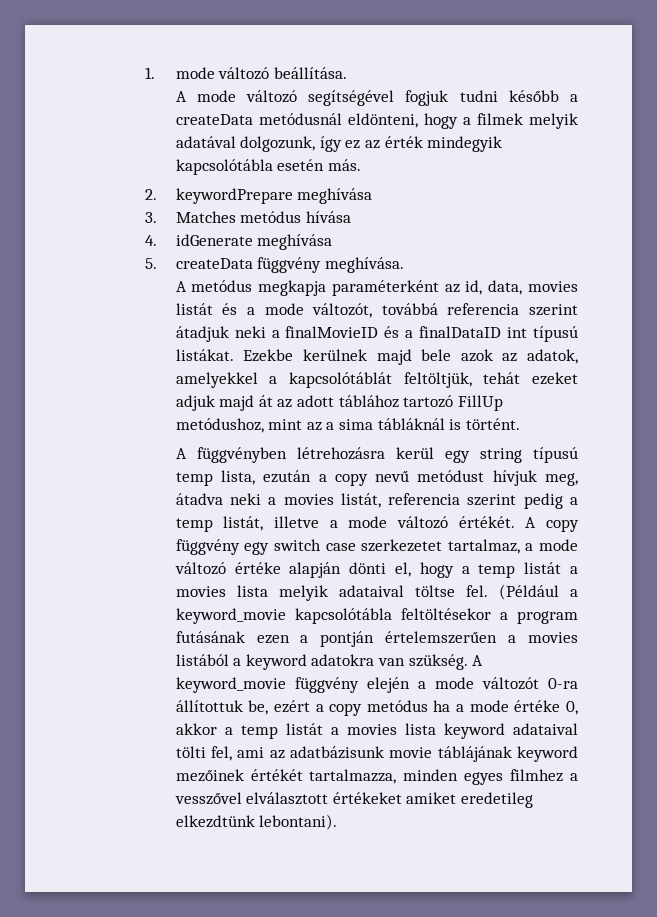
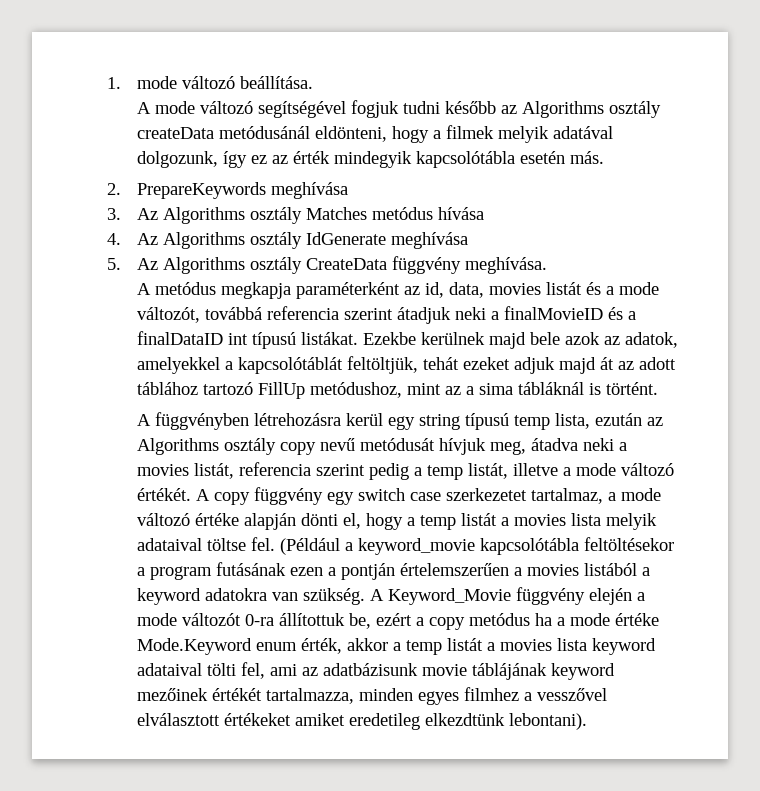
- A mode változó segítségével fogjuk tudni később a createData metódusnál eldönteni, hogy a filmek melyik adatával dolgozunk, így ez az érték mindegyik kapcsolótábla esetén más.
+ A mode változó segítségével fogjuk tudni később az Algorithms osztály createData metódusánál eldönteni, hogy a filmek melyik adatával dolgozunk, így ez az érték mindegyik kapcsolótábla esetén más.
- 2. keywordPrepare meghívása
+ 2. PrepareKeywords meghívása
- 3. Matches metódus hívása
+ 3. Az Algorithms osztály Matches metódus hívása
- 4. idGenerate meghívása
- 5. createData függvény meghívása.
+ 4. Az Algorithms osztály IdGenerate meghívása
+ 5. Az Algorithms osztály CreateData függvény meghívása.
- A függvényben létrehozásra kerül egy string típusú temp lista, ezután a copy nevű metódust hívjuk meg, átadva neki a movies listát, referencia szerint pedig a temp listát, illetve a mode változó értékét.
+ A függvényben létrehozásra kerül egy string típusú temp lista, ezután az Algorithms osztály copy nevű metódusát hívjuk meg, átadva neki a movies listát, referencia szerint pedig a temp listát, illetve a mode változó értékét.
- A keyword_movie függvény elején a mode változót 0-ra állítottuk be, ezért a copy metódus ha a mode értéke 0, akkor a temp listát a movies lista keyword adataival tölti fel, ami az adatbázisunk movie táblájának keyword mezőinek értékét tartalmazza, minden egyes filmhez a vesszővel elválasztott értékeket amiket eredetileg elkezdtünk lebontani).
+ A Keyword_Movie függvény elején a mode változót 0-ra állítottuk be, ezért a copy metódus ha a mode értéke Mode.Keyword enum érték, akkor a temp listát a movies lista keyword adataival tölti fel, ami az adatbázisunk movie táblájának keyword mezőinek értékét tartalmazza, minden egyes filmhez a vesszővel elválasztott értékeket amiket eredetileg elkezdtünk lebontani).

